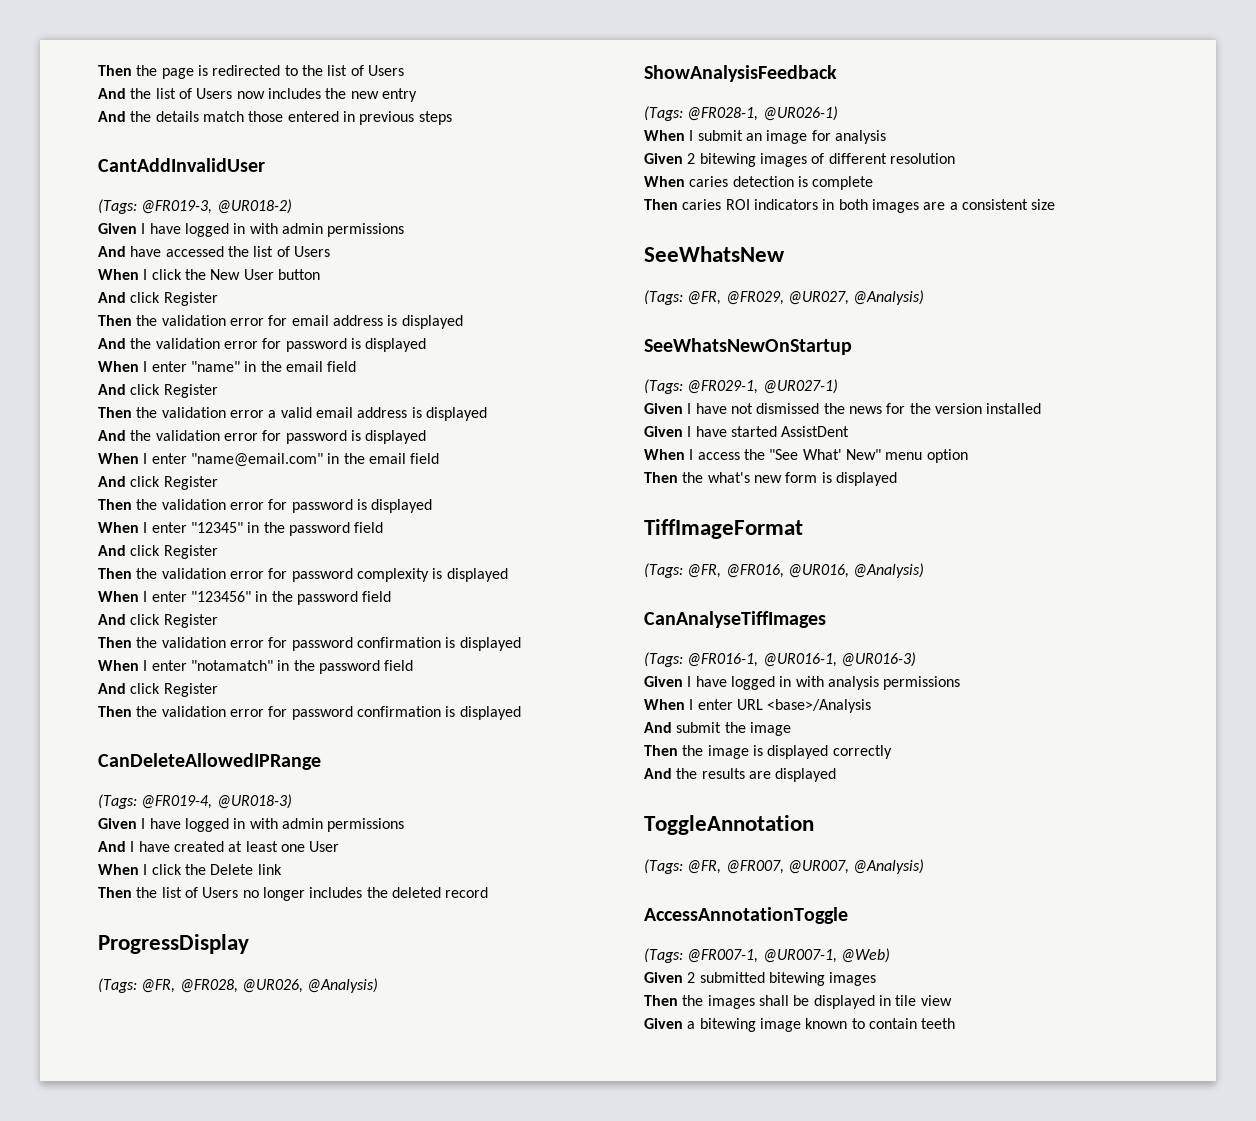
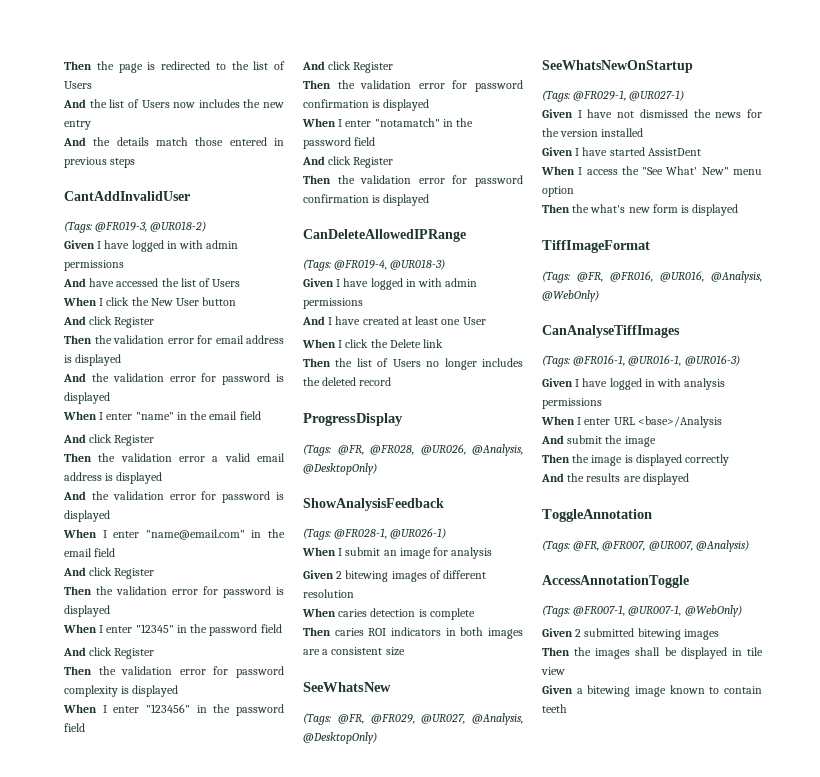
- (Tags: @FR, @FR028, @UR026, @Analysis)
+ (Tags: @FR, @FR028, @UR026, @Analysis, @DesktopOnly)
- (Tags: @FR, @FR029, @UR027, @Analysis)
+ (Tags: @FR, @FR029, @UR027, @Analysis, @DesktopOnly)
- (Tags: @FR, @FR016, @UR016, @Analysis)
+ (Tags: @FR, @FR016, @UR016, @Analysis, @WebOnly)
- (Tags: @FR007-1, @UR007-1, @Web)
+ (Tags: @FR007-1, @UR007-1, @WebOnly)

